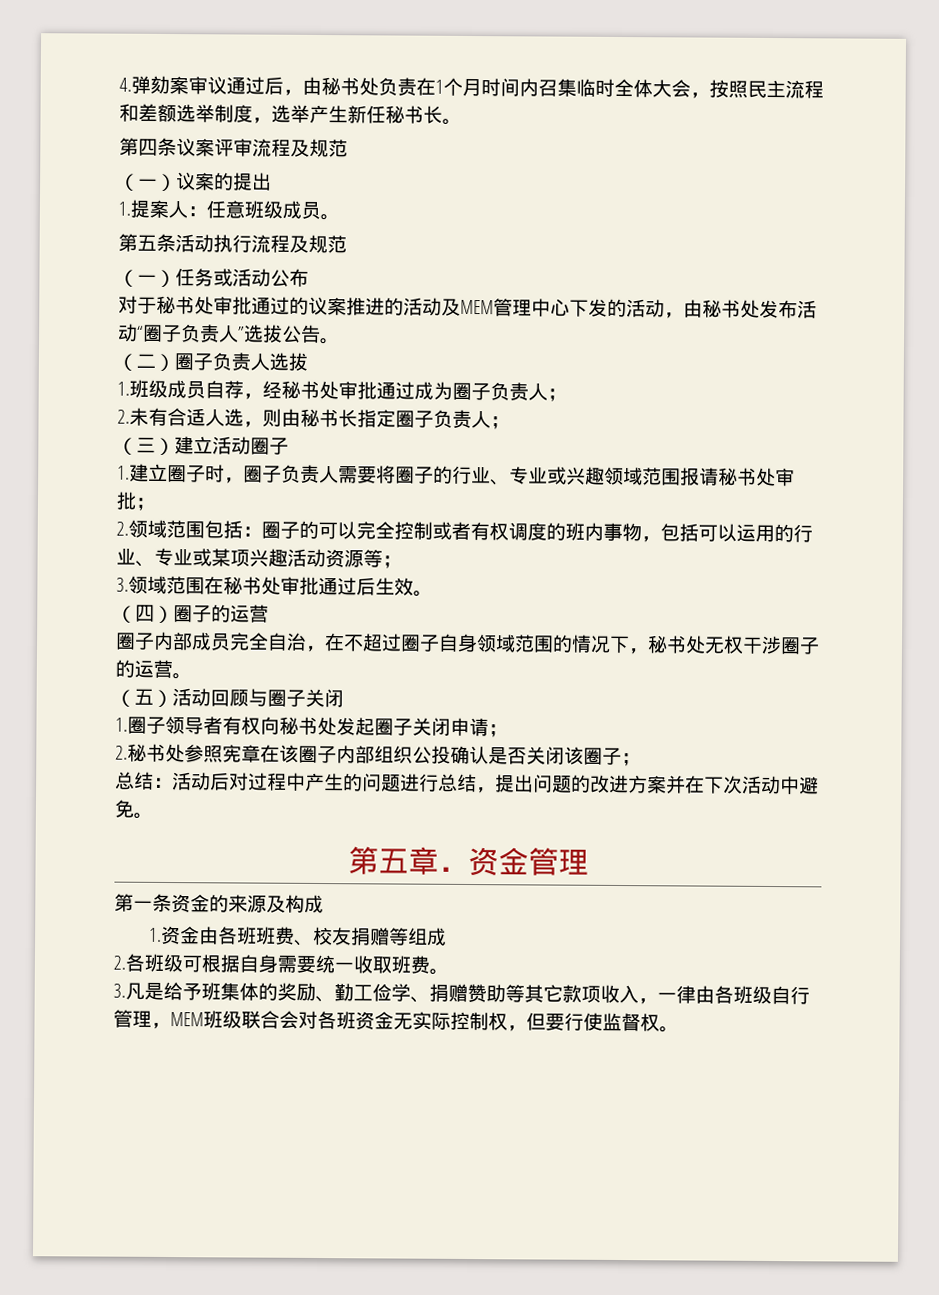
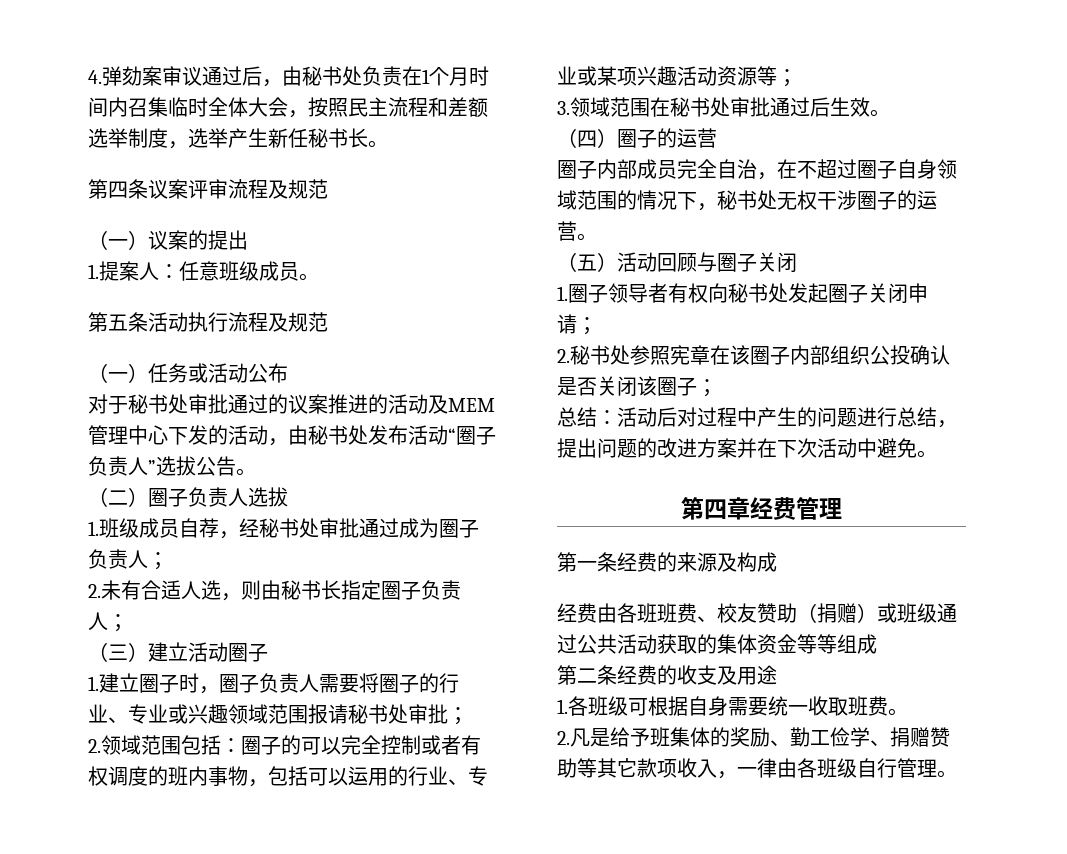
- 第五章．资金管理
+ 第四章经费管理
- 第一条资金的来源及构成
+ 第一条经费的来源及构成
- 1.资金由各班班费、校友捐赠等组成
- 2.各班级可根据自身需要统一收取班费。
+ 经费由各班班费、校友赞助（捐赠）或班级通过公共活动获取的集体资金等等组成
+ 第二条经费的收支及用途
+ 1.各班级可根据自身需要统一收取班费。
- 3.凡是给予班集体的奖励、勤工俭学、捐赠赞助等其它款项收入，一律由各班级自行管理，MEM班级联合会对各班资金无实际控制权，但要行使监督权。
+ 2.凡是给予班集体的奖励、勤工俭学、捐赠赞助等其它款项收入，一律由各班级自行管理。

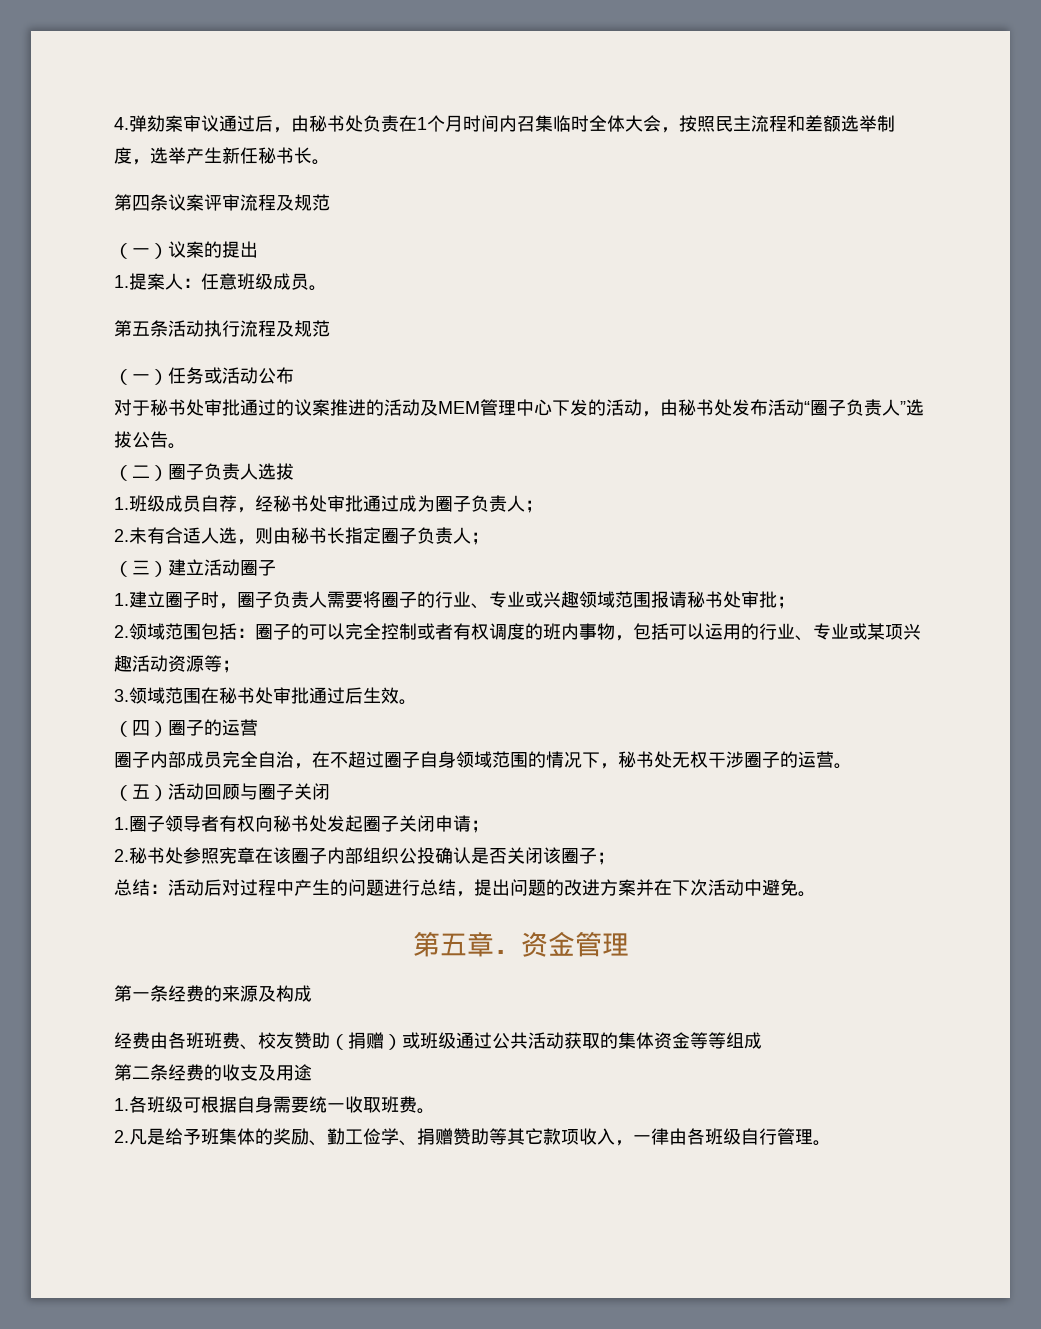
- 第四章经费管理
+ 第五章．资金管理

